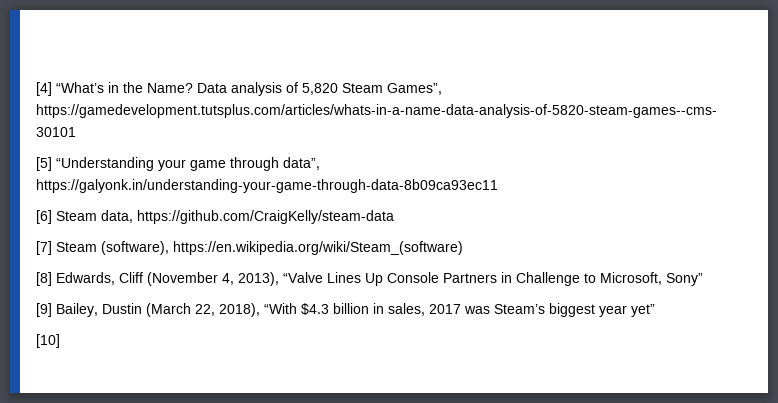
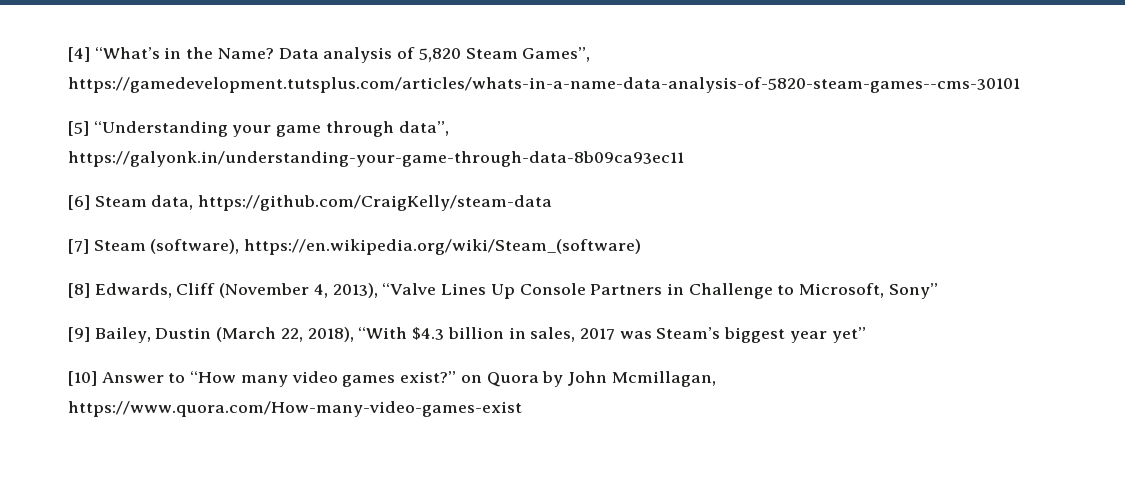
- [10]
+ [10] Answer to “How many video games exist?” on Quora by John Mcmillagan, https://www.quora.com/How-many-video-games-exist

